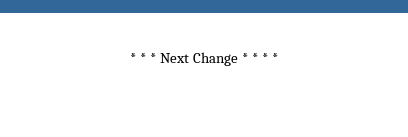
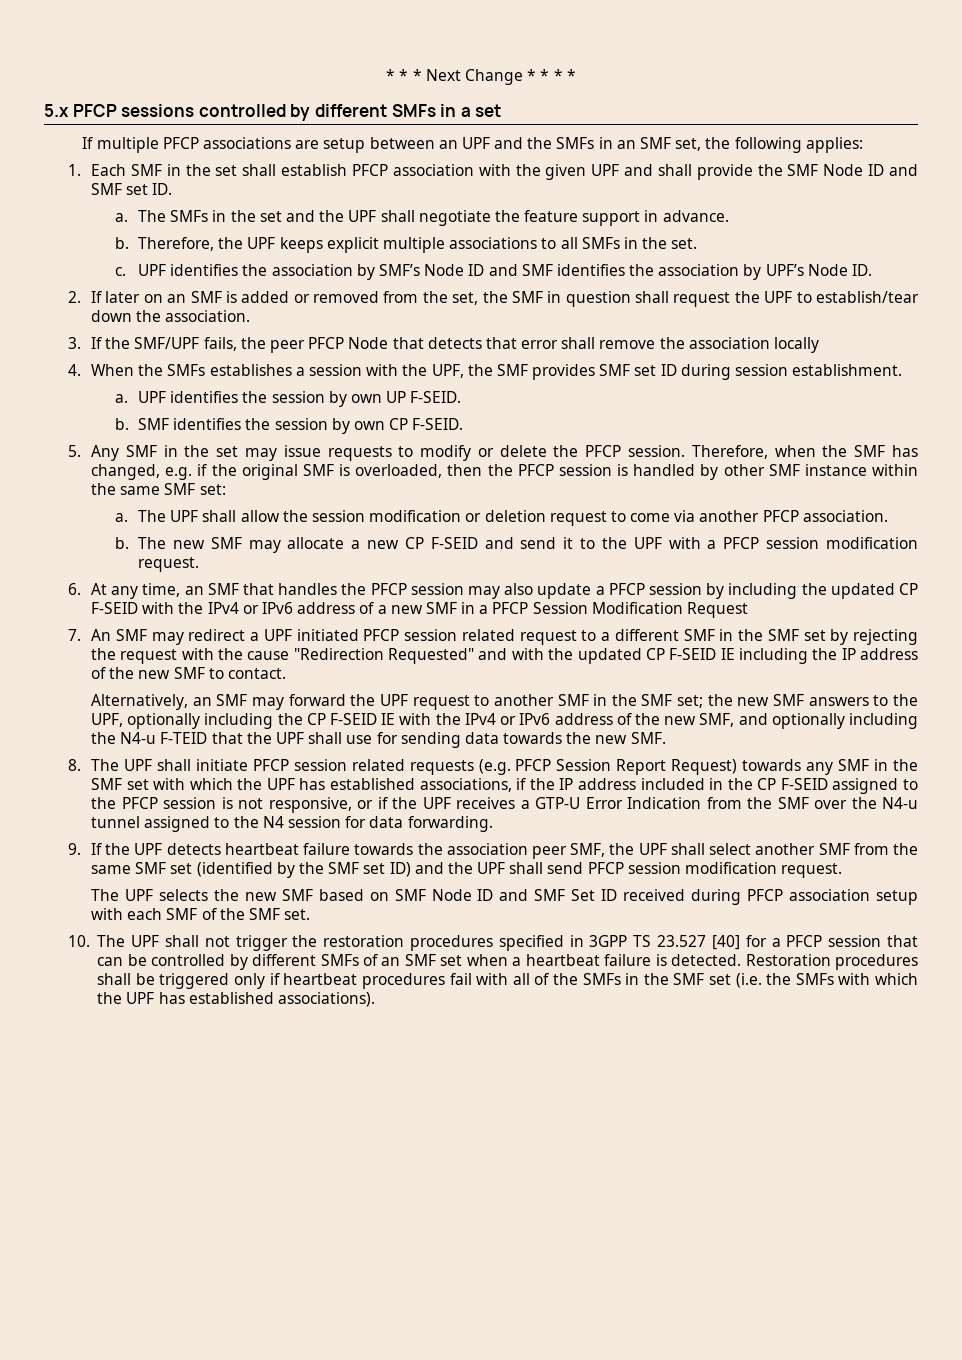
+ 5.x PFCP sessions controlled by different SMFs in a set
+ If multiple PFCP associations are setup between an UPF and the SMFs in an SMF set, the following applies:
+ 1. Each SMF in the set shall establish PFCP association with the given UPF and shall provide the SMF Node ID and SMF set ID.
+ a. The SMFs in the set and the UPF shall negotiate the feature support in advance.
+ b. Therefore, the UPF keeps explicit multiple associations to all SMFs in the set.
+ c. UPF identifies the association by SMF’s Node ID and SMF identifies the association by UPF’s Node ID.
+ 2. If later on an SMF is added or removed from the set, the SMF in question shall request the UPF to establish/tear down the association.
+ 3. If the SMF/UPF fails, the peer PFCP Node that detects that error shall remove the association locally
+ 4. When the SMFs establishes a session with the UPF, the SMF provides SMF set ID during session establishment.
+ a. UPF identifies the session by own UP F-SEID.
+ b. SMF identifies the session by own CP F-SEID.
+ 5. Any SMF in the set may issue requests to modify or delete the PFCP session. Therefore, when the SMF has changed, e.g. if the original SMF is overloaded, then the PFCP session is handled by other SMF instance within the same SMF set:
+ a. The UPF shall allow the session modification or deletion request to come via another PFCP association.
+ b. The new SMF may allocate a new CP F-SEID and send it to the UPF with a PFCP session modification request.
+ 6. At any time, an SMF that handles the PFCP session may also update a PFCP session by including the updated CP F-SEID with the IPv4 or IPv6 address of a new SMF in a PFCP Session Modification Request
+ 7. An SMF may redirect a UPF initiated PFCP session related request to a different SMF in the SMF set by rejecting the request with the cause "Redirection Requested" and with the updated CP F-SEID IE including the IP address of the new SMF to contact.
+ Alternatively, an SMF may forward the UPF request to another SMF in the SMF set; the new SMF answers to the UPF, optionally including the CP F-SEID IE with the IPv4 or IPv6 address of the new SMF, and optionally including the N4-u F-TEID that the UPF shall use for sending data towards the new SMF.
+ 8. The UPF shall initiate PFCP session related requests (e.g. PFCP Session Report Request) towards any SMF in the SMF set with which the UPF has established associations, if the IP address included in the CP F-SEID assigned to the PFCP session is not responsive, or if the UPF receives a GTP-U Error Indication from the SMF over the N4-u tunnel assigned to the N4 session for data forwarding.
+ 9. If the UPF detects heartbeat failure towards the association peer SMF, the UPF shall select another SMF from the same SMF set (identified by the SMF set ID) and the UPF shall send PFCP session modification request.
+ The UPF selects the new SMF based on SMF Node ID and SMF Set ID received during PFCP association setup with each SMF of the SMF set.
+ 10. The UPF shall not trigger the restoration procedures specified in 3GPP TS 23.527 [40] for a PFCP session that can be controlled by different SMFs of an SMF set when a heartbeat failure is detected. Restoration procedures shall be triggered only if heartbeat procedures fail with all of the SMFs in the SMF set (i.e. the SMFs with which the UPF has established associations).

